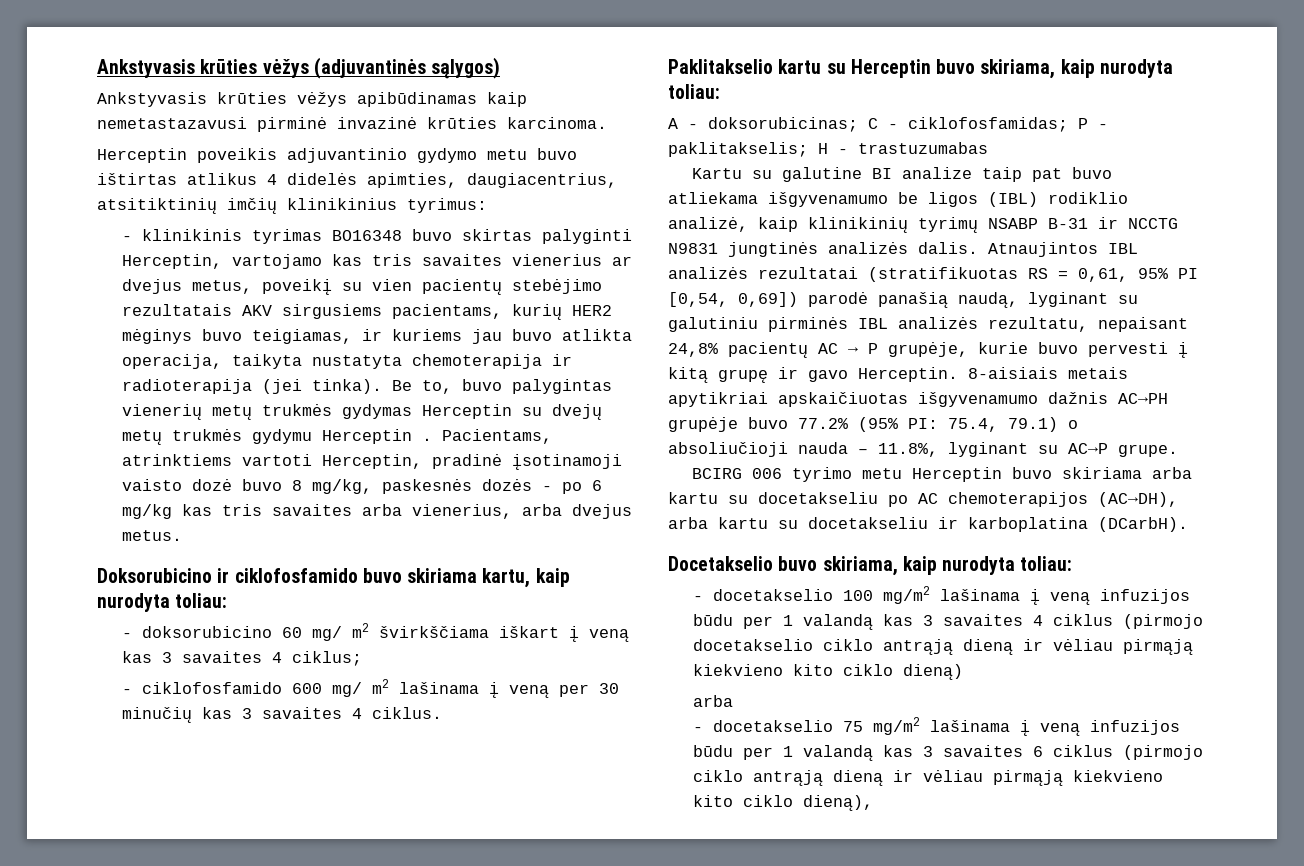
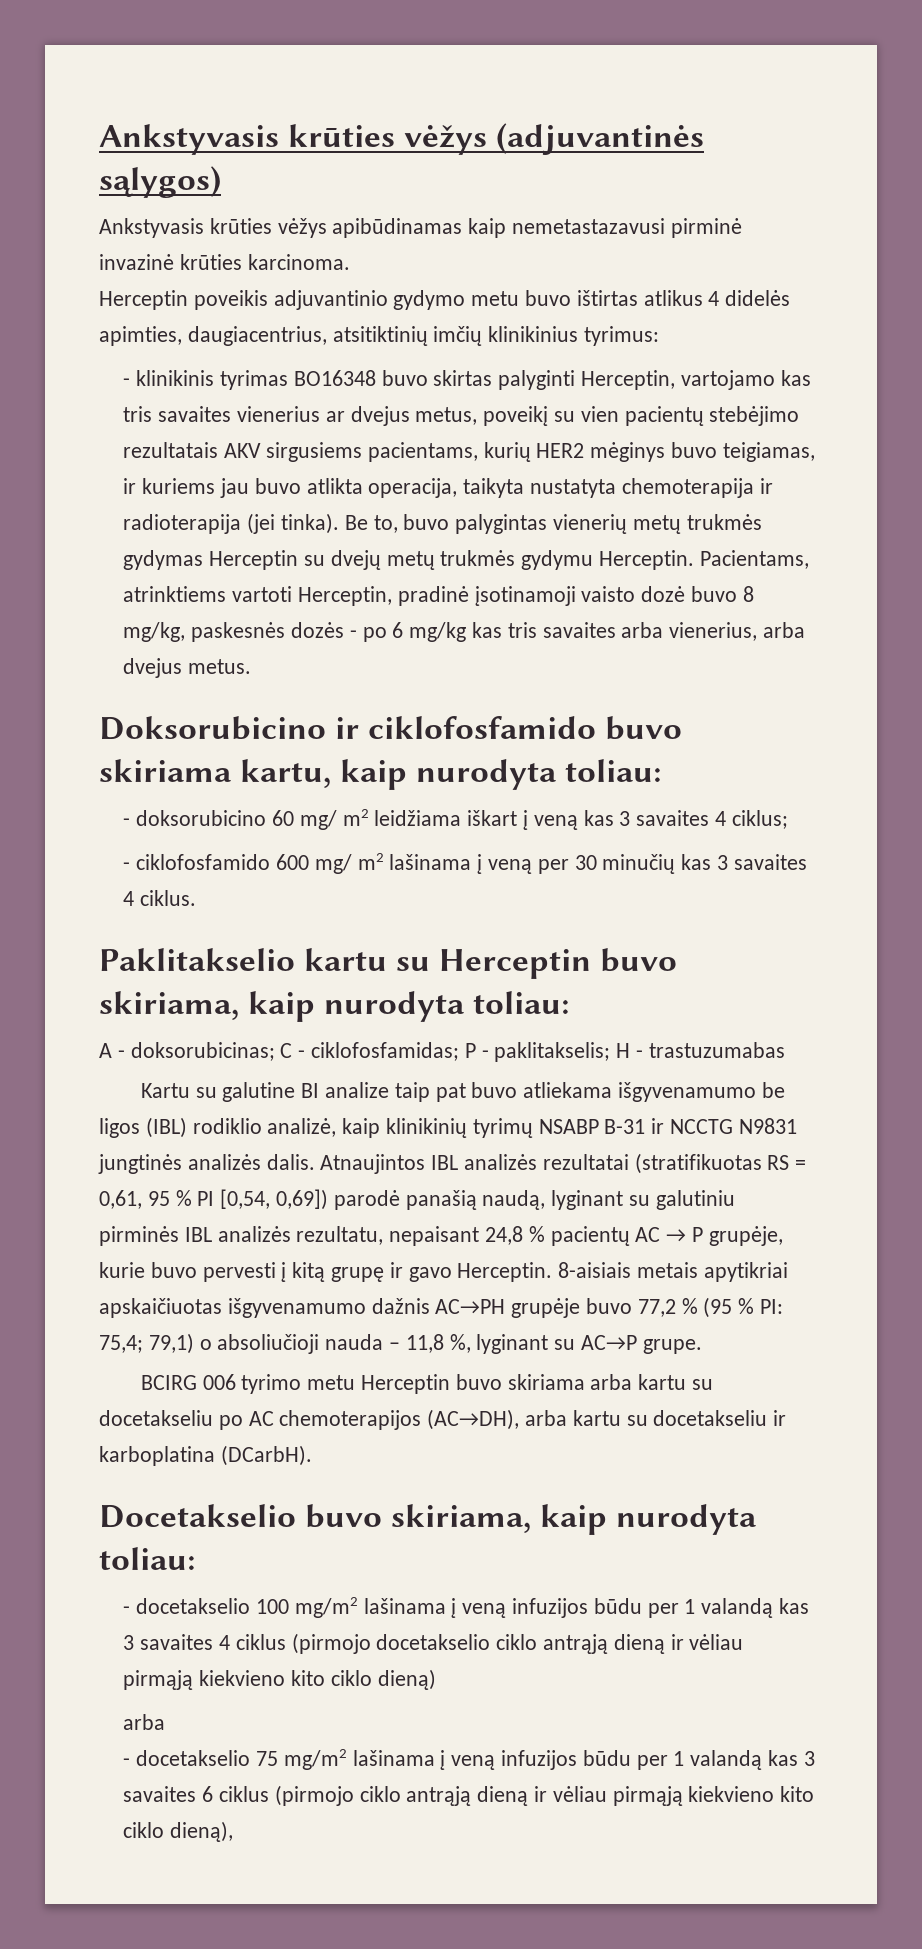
- Be to, buvo palygintas vienerių metų trukmės gydymas Herceptin su dvejų metų trukmės gydymu Herceptin .
+ Be to, buvo palygintas vienerių metų trukmės gydymas Herceptin su dvejų metų trukmės gydymu Herceptin.
- - doksorubicino 60 mg/ m2 švirkščiama iškart į veną kas 3 savaites 4 ciklus;
+ - doksorubicino 60 mg/ m2 leidžiama iškart į veną kas 3 savaites 4 ciklus;
- Atnaujintos IBL analizės rezultatai (stratifikuotas RS = 0,61, 95% PI [0,54, 0,69]) parodė panašią naudą, lyginant su galutiniu pirminės IBL analizės rezultatu, nepaisant 24,8% pacientų AC → P grupėje, kurie buvo pervesti į kitą grupę ir gavo Herceptin.
+ Atnaujintos IBL analizės rezultatai (stratifikuotas RS = 0,61, 95 % PI [0,54, 0,69]) parodė panašią naudą, lyginant su galutiniu pirminės IBL analizės rezultatu, nepaisant 24,8 % pacientų AC → P grupėje, kurie buvo pervesti į kitą grupę ir gavo Herceptin.
- 8-aisiais metais apytikriai apskaičiuotas išgyvenamumo dažnis AC→PH grupėje buvo 77.2% (95% PI: 75.4, 79.1) o absoliučioji nauda – 11.8%, lyginant su AC→P grupe.
+ 8-aisiais metais apytikriai apskaičiuotas išgyvenamumo dažnis AC→PH grupėje buvo 77,2 % (95 % PI: 75,4; 79,1) o absoliučioji nauda – 11,8 %, lyginant su AC→P grupe.

